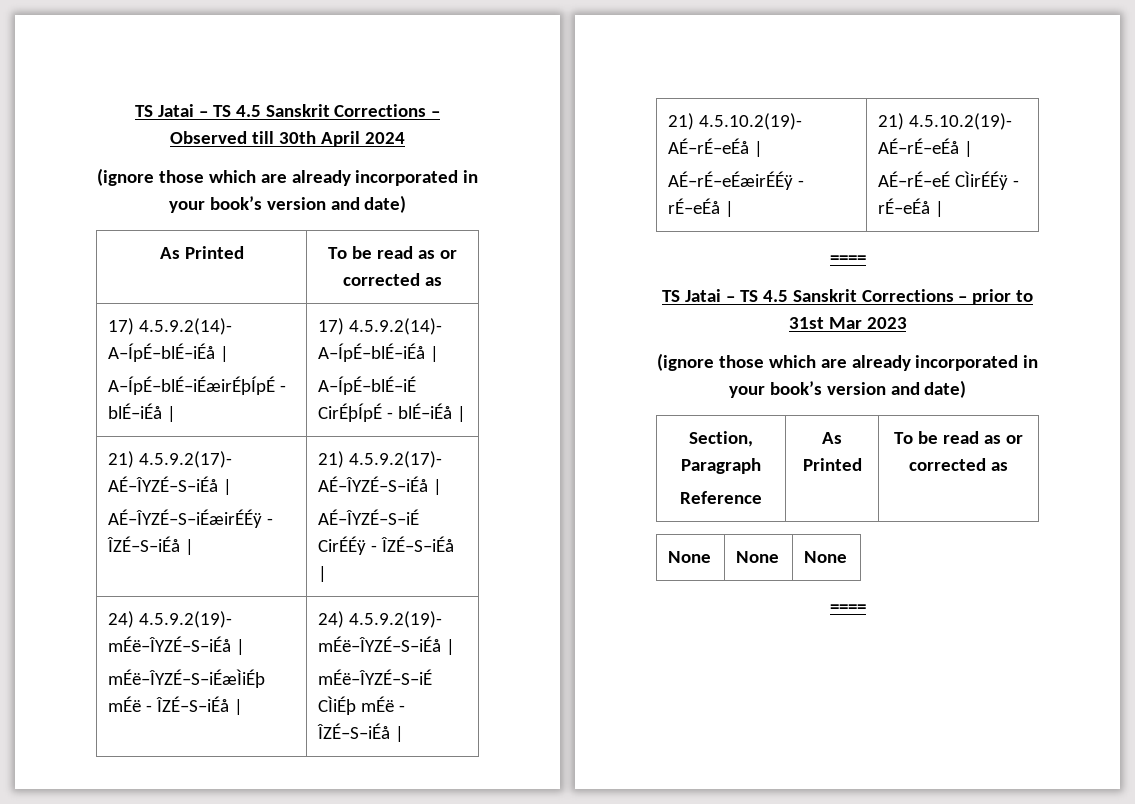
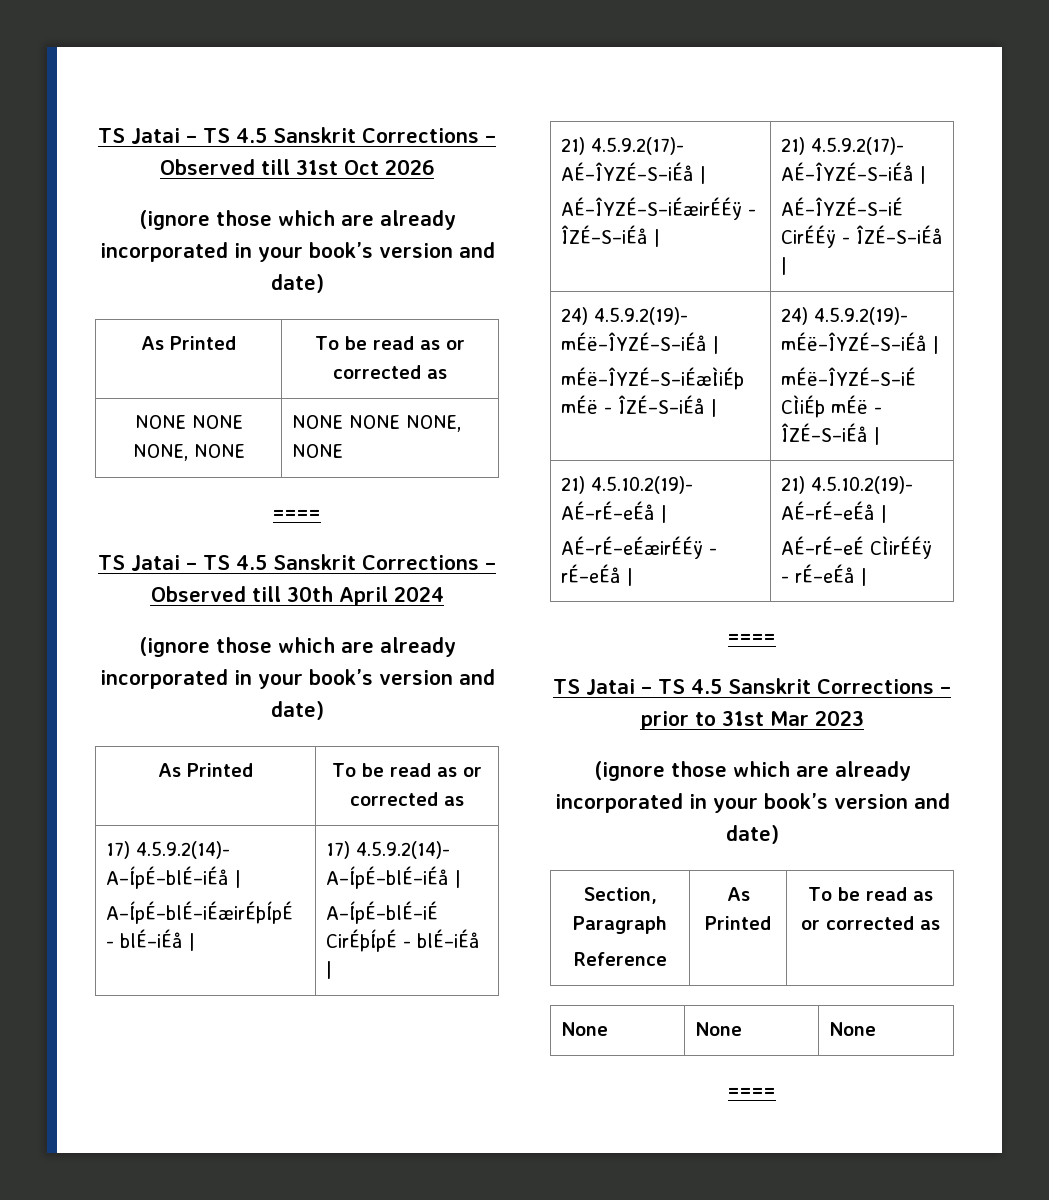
+ TS Jatai – TS 4.5 Sanskrit Corrections – Observed till 31st Oct 2026
+ (ignore those which are already incorporated in your book’s version and date)
+ As Printed | To be read as or corrected as
+ NONE NONE NONE, NONE | NONE NONE NONE, NONE
+ ====

